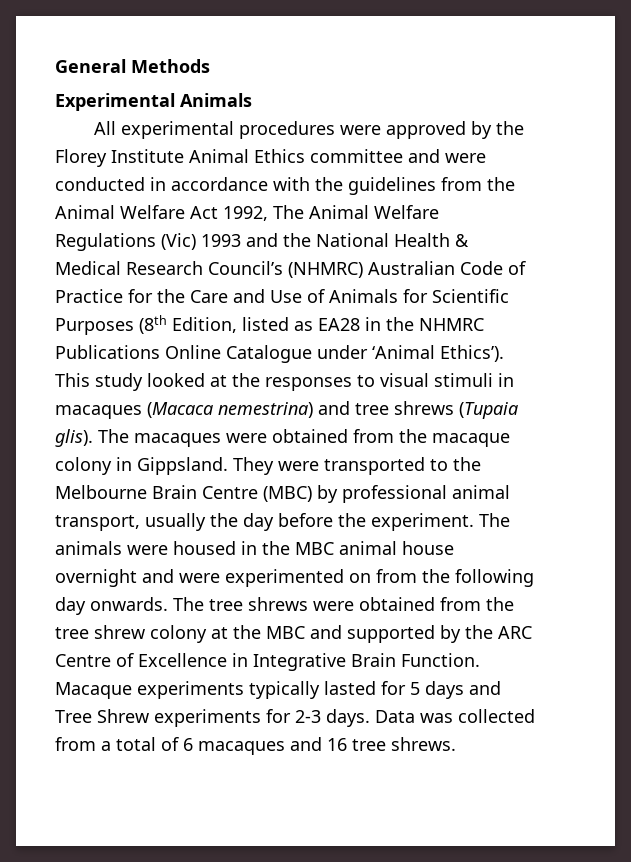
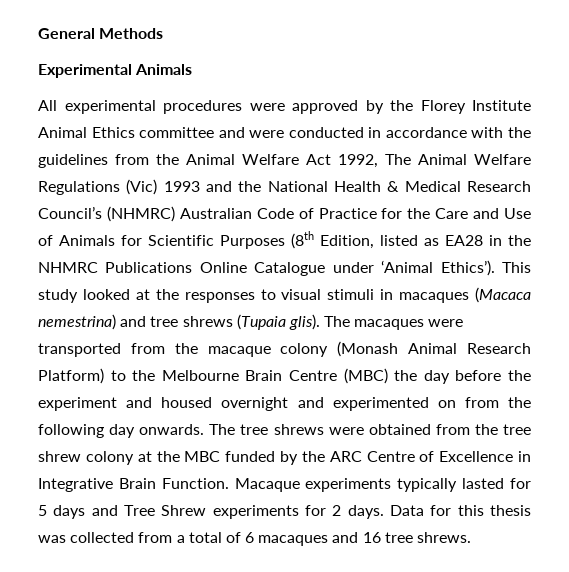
- The macaques were obtained from the macaque colony in Gippsland. They were transported to the Melbourne Brain Centre (MBC) by professional animal transport, usually the day before the experiment. The animals were housed in the MBC animal house overnight and were experimented on from the following day onwards.
+ The macaques were transported from the macaque colony (Monash Animal Research Platform) to the Melbourne Brain Centre (MBC) the day before the experiment and housed overnight and experimented on from the following day onwards.
- The tree shrews were obtained from the tree shrew colony at the MBC and supported by the ARC Centre of Excellence in Integrative Brain Function.
+ The tree shrews were obtained from the tree shrew colony at the MBC funded by the ARC Centre of Excellence in Integrative Brain Function.
- Macaque experiments typically lasted for 5 days and Tree Shrew experiments for 2-3 days.
+ Macaque experiments typically lasted for 5 days and Tree Shrew experiments for 2 days.
- Data was collected from a total of 6 macaques and 16 tree shrews.
+ Data for this thesis was collected from a total of 6 macaques and 16 tree shrews.

